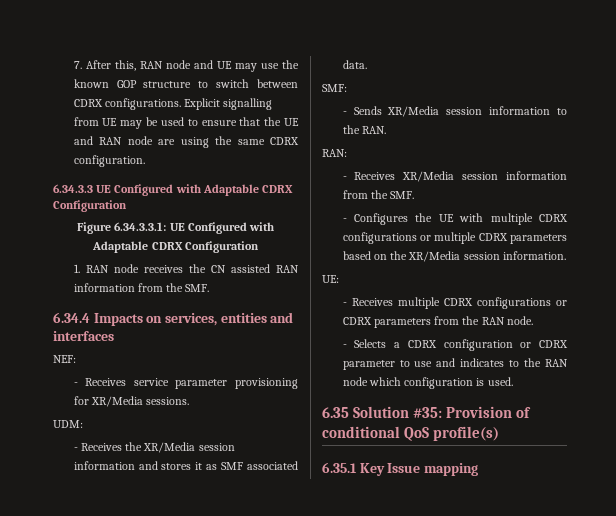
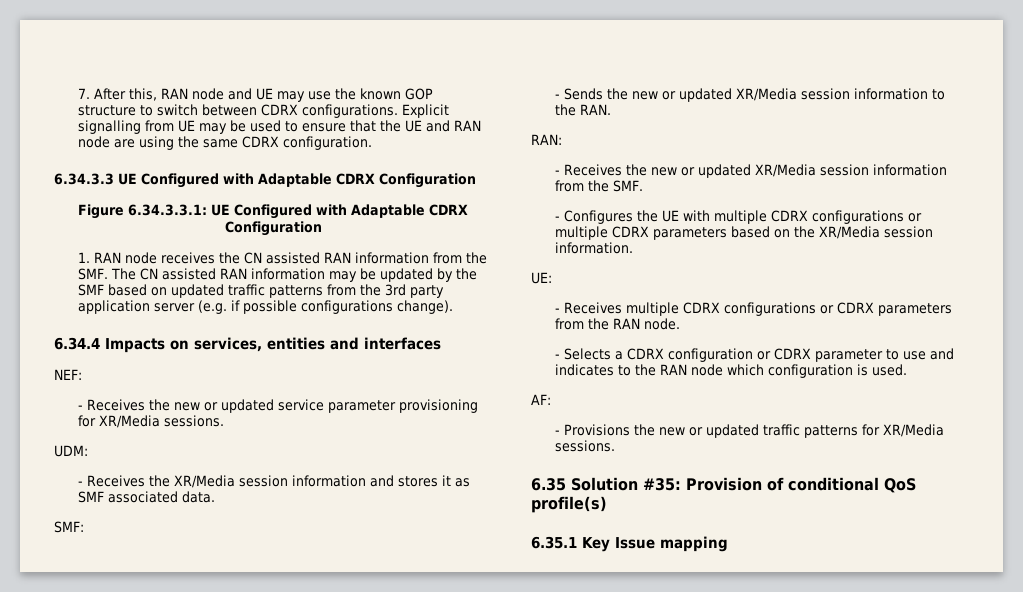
- 1. RAN node receives the CN assisted RAN information from the SMF.
+ 1. RAN node receives the CN assisted RAN information from the SMF. The CN assisted RAN information may be updated by the SMF based on updated traffic patterns from the 3rd party application server (e.g. if possible configurations change).
- - Receives service parameter provisioning for XR/Media sessions.
+ - Receives the new or updated service parameter provisioning for XR/Media sessions.
- - Sends XR/Media session information to the RAN.
+ - Sends the new or updated XR/Media session information to the RAN.
- - Receives XR/Media session information from the SMF.
+ - Receives the new or updated XR/Media session information from the SMF.
+ AF:
+ - Provisions the new or updated traffic patterns for XR/Media sessions.

